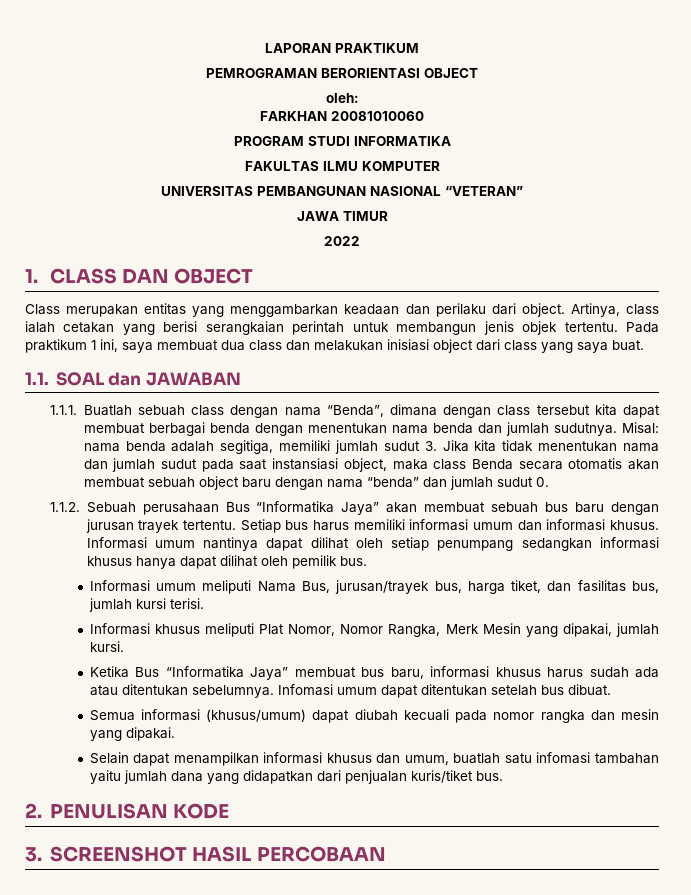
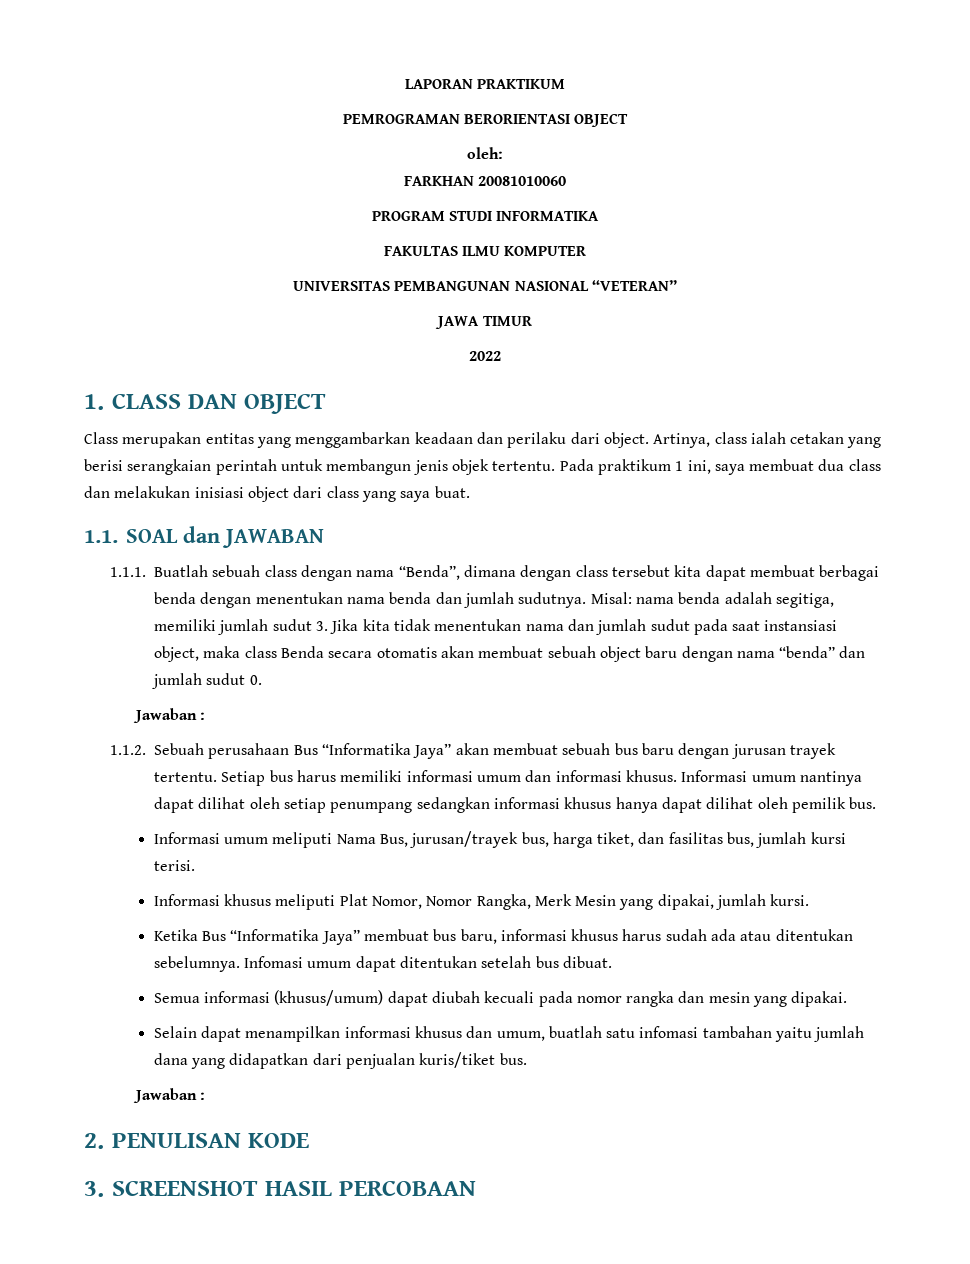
  Misal: nama benda adalah segitiga, memiliki jumlah sudut 3. Jika kita tidak menentukan nama dan jumlah sudut pada saat instansiasi object, maka class Benda secara otomatis akan membuat sebuah object baru dengan nama “benda” dan jumlah sudut 0.
+ Jawaban :
  Selain dapat menampilkan informasi khusus dan umum, buatlah satu infomasi tambahan yaitu jumlah dana yang didapatkan dari penjualan kuris/tiket bus.
+ Jawaban :

